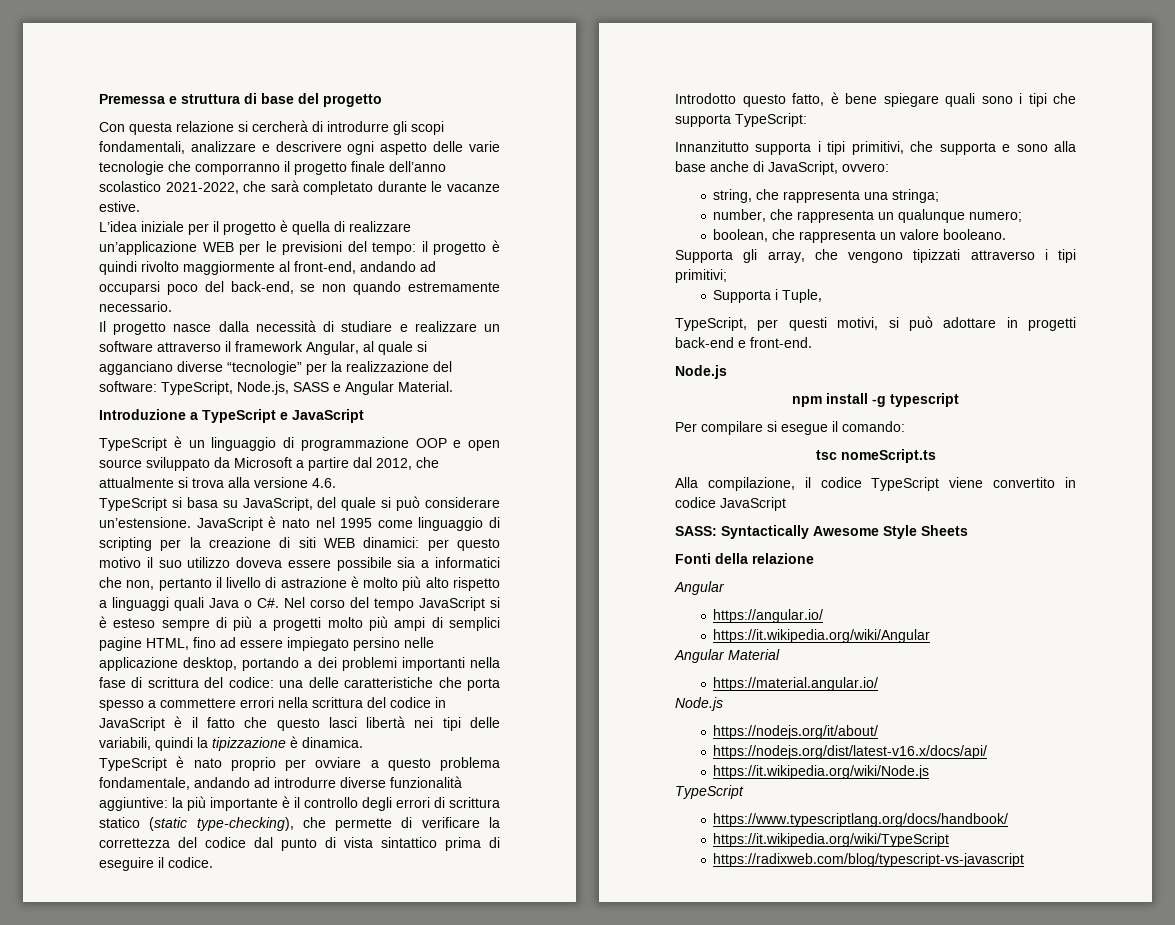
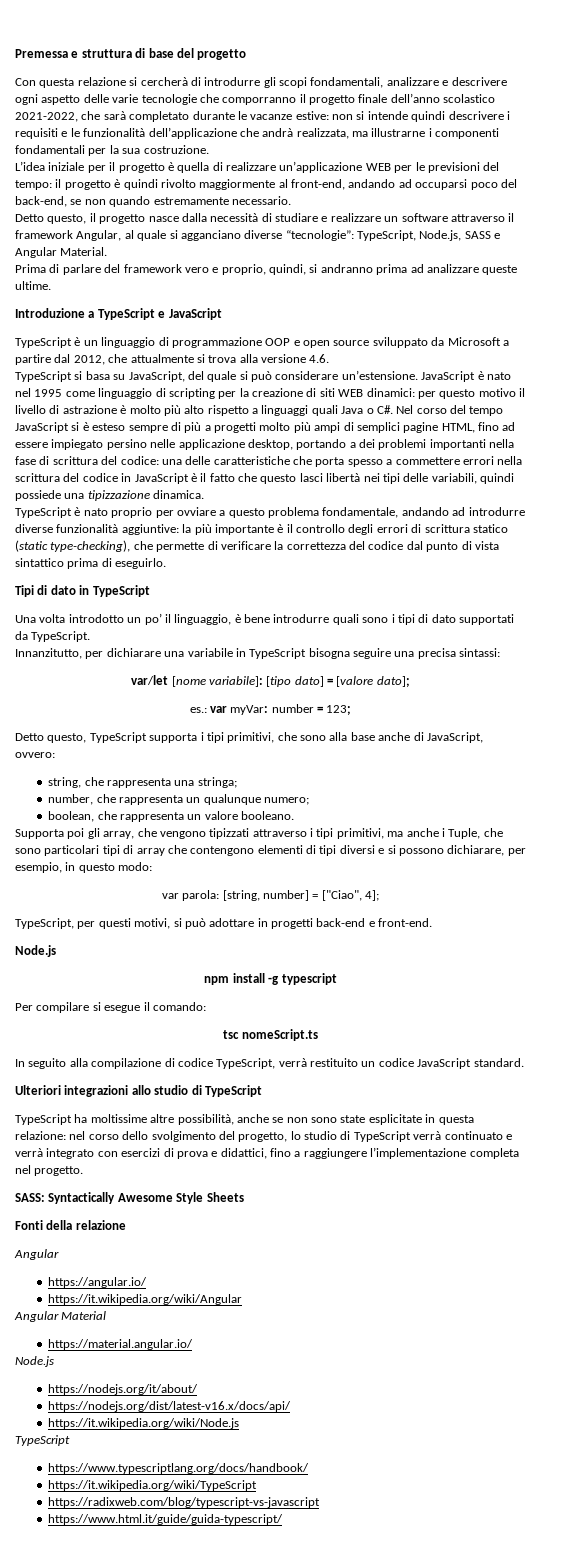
- Con questa relazione si cercherà di introdurre gli scopi fondamentali, analizzare e descrivere ogni aspetto delle varie tecnologie che comporranno il progetto finale dell’anno scolastico 2021-2022, che sarà completato durante le vacanze estive.
+ Con questa relazione si cercherà di introdurre gli scopi fondamentali, analizzare e descrivere ogni aspetto delle varie tecnologie che comporranno il progetto finale dell’anno scolastico 2021-2022, che sarà completato durante le vacanze estive: non si intende quindi descrivere i requisiti e le funzionalità dell’applicazione che andrà realizzata, ma illustrarne i componenti fondamentali per la sua costruzione.
- Il progetto nasce dalla necessità di studiare e realizzare un software attraverso il framework Angular, al quale si agganciano diverse “tecnologie” per la realizzazione del software: TypeScript, Node.js, SASS e Angular Material.
+ Detto questo, il progetto nasce dalla necessità di studiare e realizzare un software attraverso il framework Angular, al quale si agganciano diverse “tecnologie”: TypeScript, Node.js, SASS e Angular Material.
+ Prima di parlare del framework vero e proprio, quindi, si andranno prima ad analizzare queste ultime.
- per questo motivo il suo utilizzo doveva essere possibile sia a informatici che non, pertanto il livello di astrazione è molto più alto rispetto a linguaggi quali Java o C#. Nel corso del tempo JavaScript si è esteso sempre di più a progetti molto più ampi di semplici pagine HTML, fino ad essere impiegato persino nelle applicazione desktop, portando a dei problemi importanti nella fase di scrittura del codice:
+ per questo motivo il livello di astrazione è molto più alto rispetto a linguaggi quali Java o C#. Nel corso del tempo JavaScript si è esteso sempre di più a progetti molto più ampi di semplici pagine HTML, fino ad essere impiegato persino nelle applicazione desktop, portando a dei problemi importanti nella fase di scrittura del codice:
- una delle caratteristiche che porta spesso a commettere errori nella scrittura del codice in JavaScript è il fatto che questo lasci libertà nei tipi delle variabili, quindi la tipizzazione è dinamica.
+ una delle caratteristiche che porta spesso a commettere errori nella scrittura del codice in JavaScript è il fatto che questo lasci libertà nei tipi delle variabili, quindi possiede una tipizzazione dinamica.
- la più importante è il controllo degli errori di scrittura statico (static type-checking), che permette di verificare la correttezza del codice dal punto di vista sintattico prima di eseguire il codice.
- Introdotto questo fatto, è bene spiegare quali sono i tipi che supporta TypeScript:
- Innanzitutto supporta i tipi primitivi, che supporta e sono alla base anche di JavaScript, ovvero:
+ la più importante è il controllo degli errori di scrittura statico (static type-checking), che permette di verificare la correttezza del codice dal punto di vista sintattico prima di eseguirlo.
+ Tipi di dato in TypeScript
+ Una volta introdotto un po’ il linguaggio, è bene introdurre quali sono i tipi di dato supportati da TypeScript.
+ Innanzitutto, per dichiarare una variabile in TypeScript bisogna seguire una precisa sintassi:
+ var/let [nome variabile]: [tipo dato] = [valore dato];
+ es.: var myVar: number = 123;
+ Detto questo, TypeScript supporta i tipi primitivi, che sono alla base anche di JavaScript, ovvero:
- Supporta gli array, che vengono tipizzati attraverso i tipi primitivi;
- Supporta i Tuple,
+ Supporta poi gli array, che vengono tipizzati attraverso i tipi primitivi, ma anche i Tuple, che sono particolari tipi di array che contengono elementi di tipi diversi e si possono dichiarare, per esempio, in questo modo:
+ var parola: [string, number] = ["Ciao", 4];
- Alla compilazione, il codice TypeScript viene convertito in codice JavaScript
+ In seguito alla compilazione di codice TypeScript, verrà restituito un codice JavaScript standard.
+ Ulteriori integrazioni allo studio di TypeScript
+ TypeScript ha moltissime altre possibilità, anche se non sono state esplicitate in questa relazione: nel corso dello svolgimento del progetto, lo studio di TypeScript verrà continuato e verrà integrato con esercizi di prova e didattici, fino a raggiungere l’implementazione completa nel progetto.
+ https://www.html.it/guide/guida-typescript/

